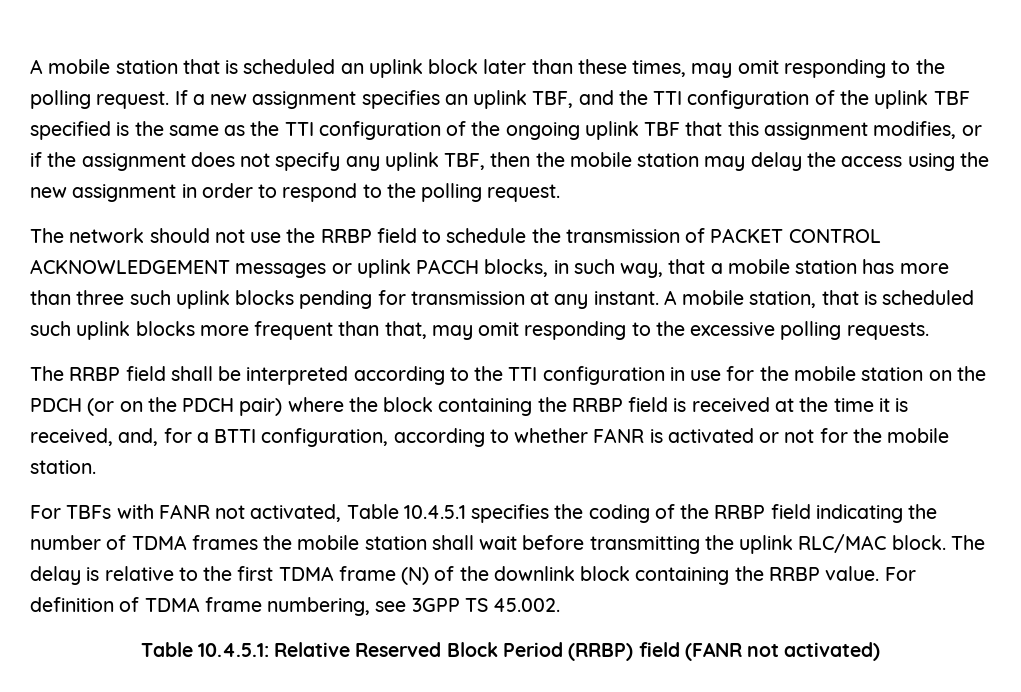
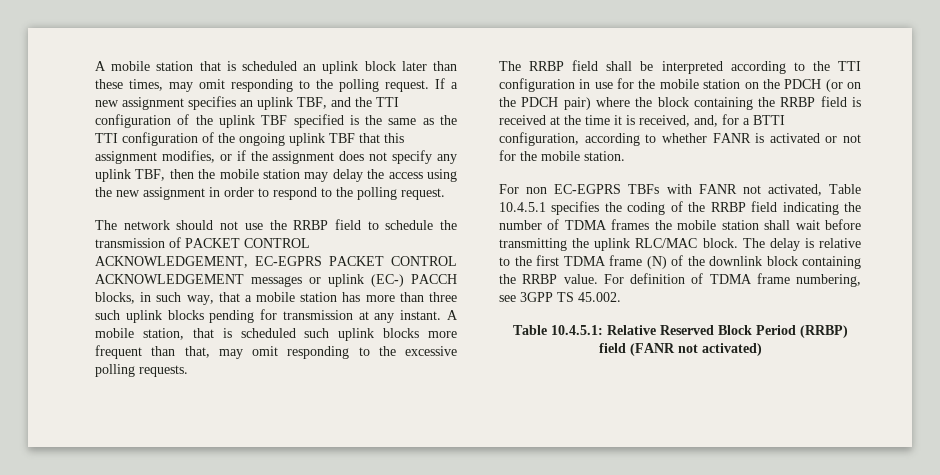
- The network should not use the RRBP field to schedule the transmission of PACKET CONTROL ACKNOWLEDGEMENT messages or uplink PACCH blocks, in such way, that a mobile station has more than three such uplink blocks pending for transmission at any instant.
+ The network should not use the RRBP field to schedule the transmission of PACKET CONTROL ACKNOWLEDGEMENT, EC-EGPRS PACKET CONTROL ACKNOWLEDGEMENT messages or uplink (EC-) PACCH blocks, in such way, that a mobile station has more than three such uplink blocks pending for transmission at any instant.
- For TBFs with FANR not activated, Table 10.4.5.1 specifies the coding of the RRBP field indicating the number of TDMA frames the mobile station shall wait before transmitting the uplink RLC/MAC block.
+ For non EC-EGPRS TBFs with FANR not activated, Table 10.4.5.1 specifies the coding of the RRBP field indicating the number of TDMA frames the mobile station shall wait before transmitting the uplink RLC/MAC block.

